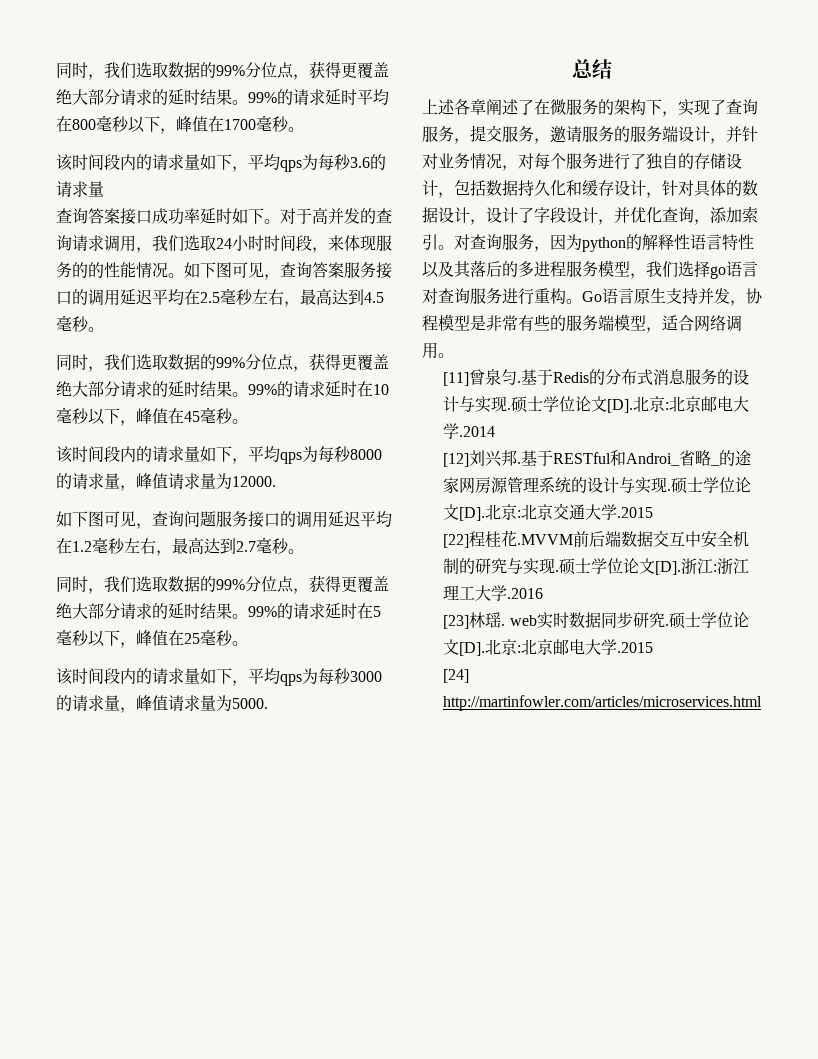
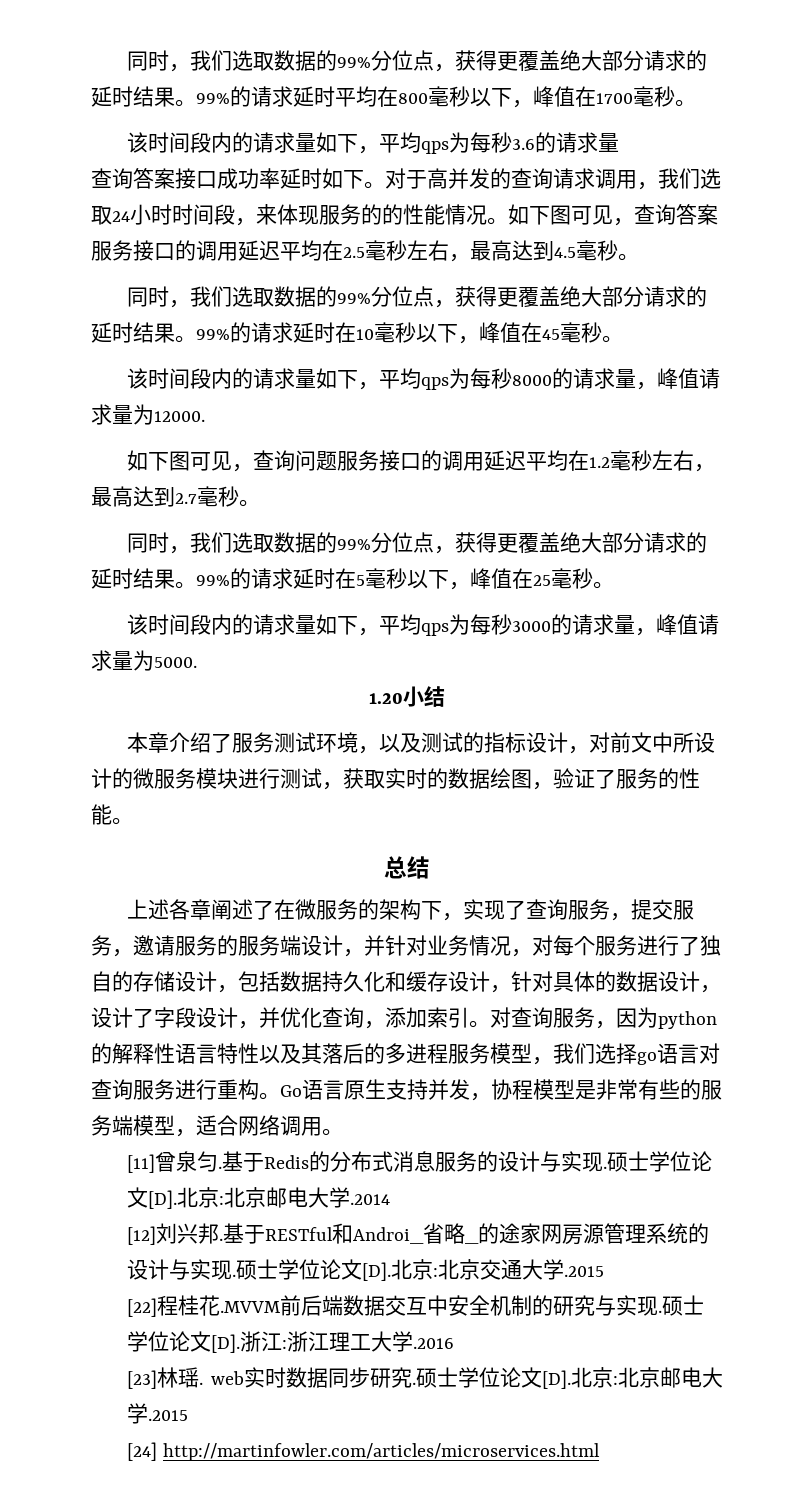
+ 1.20小结
+ 本章介绍了服务测试环境，以及测试的指标设计，对前文中所设计的微服务模块进行测试，获取实时的数据绘图，验证了服务的性能。

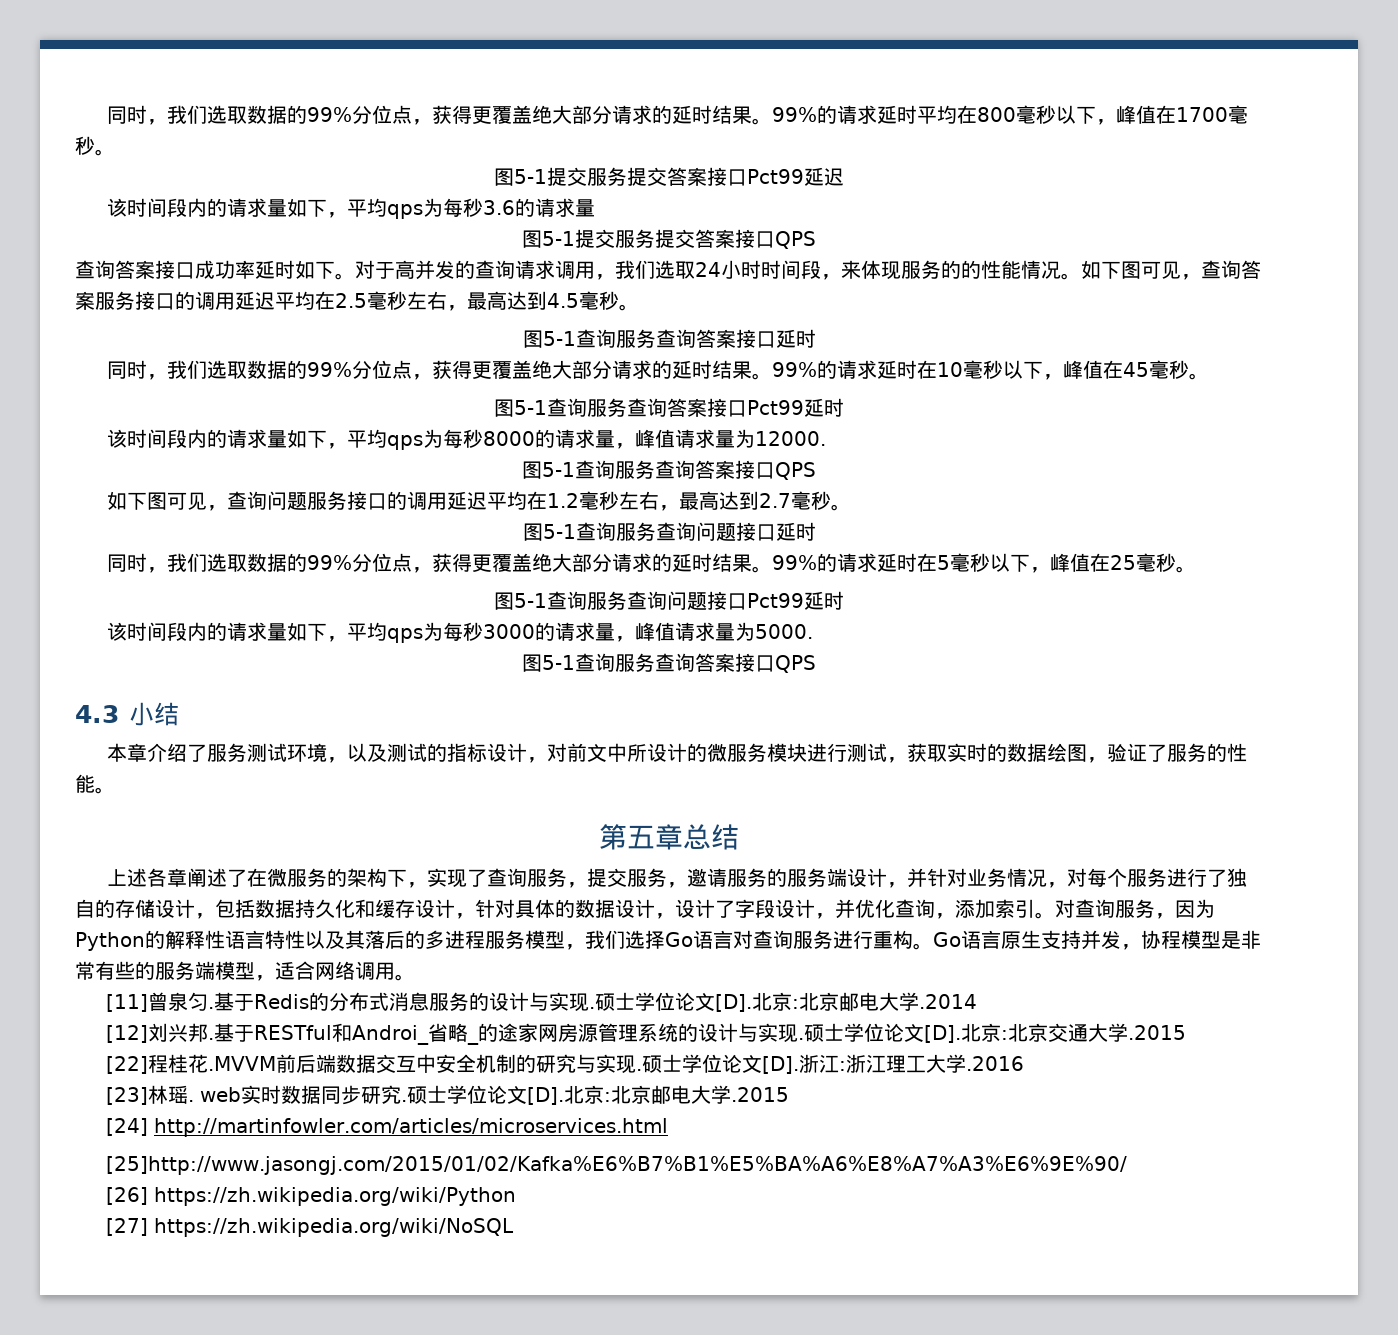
+ 图5-1提交服务提交答案接口Pct99延迟
+ 图5-1提交服务提交答案接口QPS
+ 图5-1查询服务查询答案接口延时
+ 图5-1查询服务查询答案接口Pct99延时
  该时间段内的请求量如下，平均qps为每秒8000的请求量，峰值请求量为12000.
+ 图5-1查询服务查询答案接口QPS
+ 图5-1查询服务查询问题接口延时
+ 图5-1查询服务查询问题接口Pct99延时
  该时间段内的请求量如下，平均qps为每秒3000的请求量，峰值请求量为5000.
- 1.20小结
+ 图5-1查询服务查询答案接口QPS
+ 4.3小结
- 总结
+ 第五章总结
- 对查询服务，因为python的解释性语言特性以及其落后的多进程服务模型，我们选择go语言对查询服务进行重构。
+ 对查询服务，因为Python的解释性语言特性以及其落后的多进程服务模型，我们选择Go语言对查询服务进行重构。
+ [25]http://www.jasongj.com/2015/01/02/Kafka%E6%B7%B1%E5%BA%A6%E8%A7%A3%E6%9E%90/
+ [26] https://zh.wikipedia.org/wiki/Python
+ [27] https://zh.wikipedia.org/wiki/NoSQL

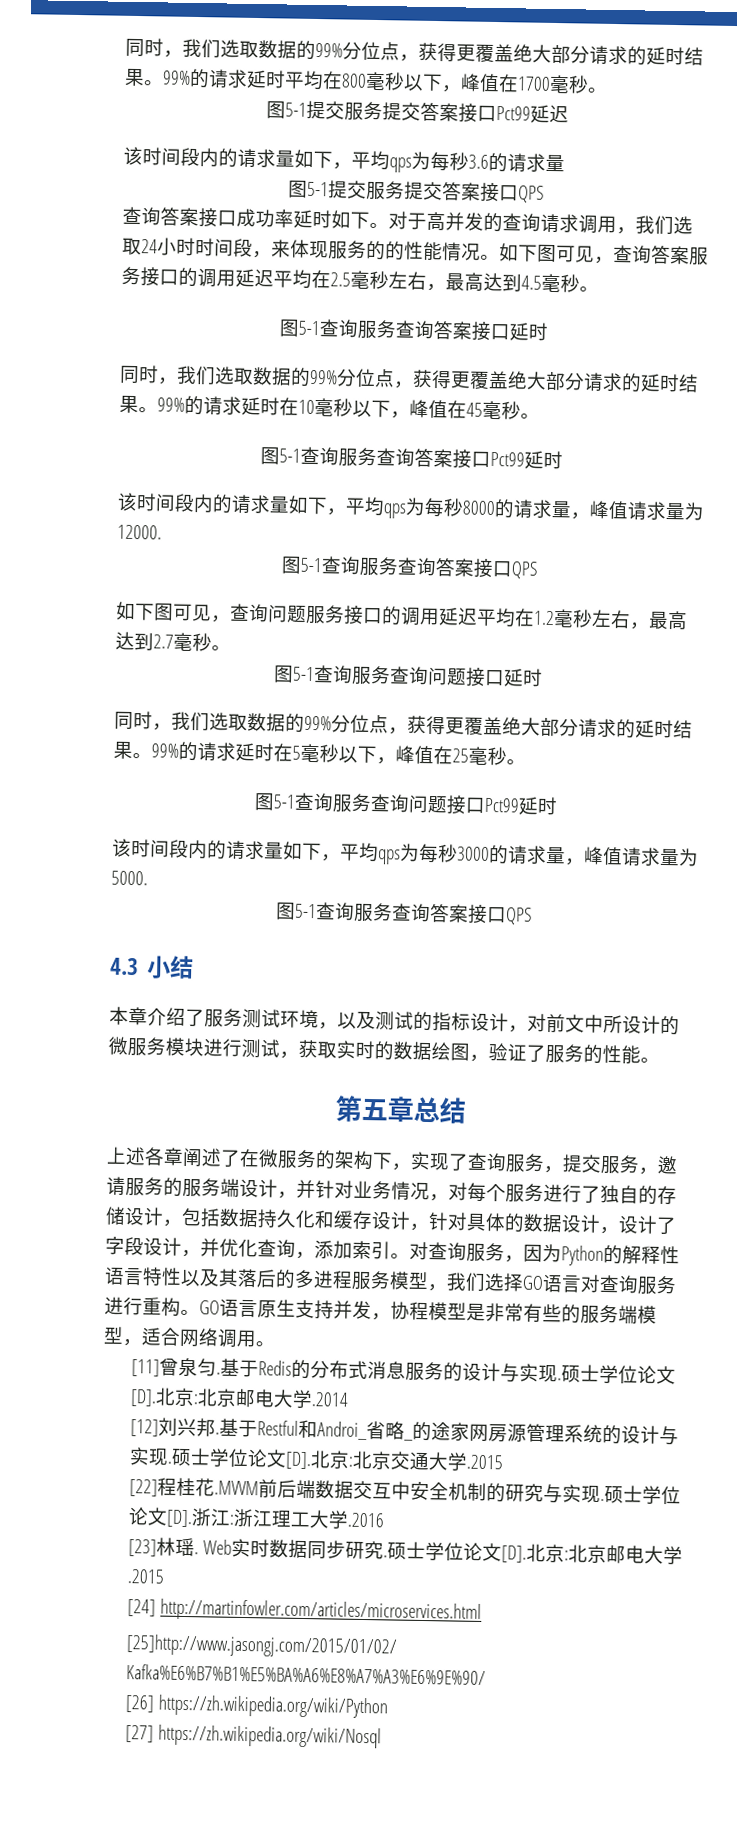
- 对查询服务，因为Python的解释性语言特性以及其落后的多进程服务模型，我们选择Go语言对查询服务进行重构。
+ 对查询服务，因为Python的解释性语言特性以及其落后的多进程服务模型，我们选择GO语言对查询服务进行重构。
- Go语言原生支持并发，协程模型是非常有些的服务端模型，适合网络调用。
+ GO语言原生支持并发，协程模型是非常有些的服务端模型，适合网络调用。
- 基于RESTful和Androi_省略_的途家网房源管理系统的设计与实现.
+ 基于Restful和Androi_省略_的途家网房源管理系统的设计与实现.
- [23]林瑶. web实时数据同步研究.
+ [23]林瑶. Web实时数据同步研究.
- [27] https://zh.wikipedia.org/wiki/NoSQL
+ [27] https://zh.wikipedia.org/wiki/Nosql

